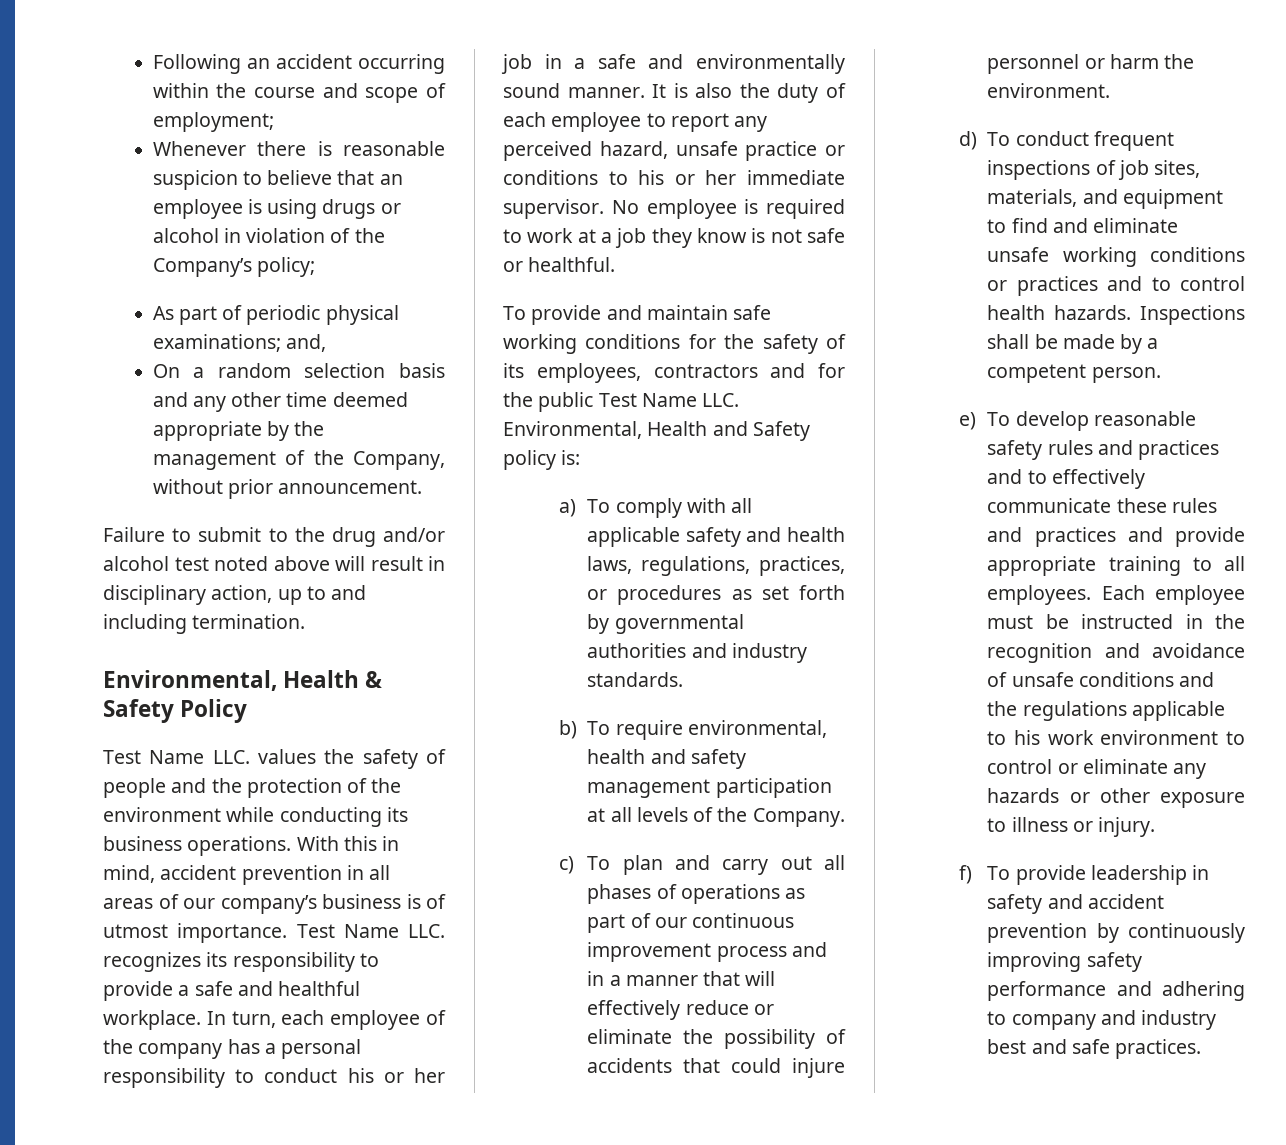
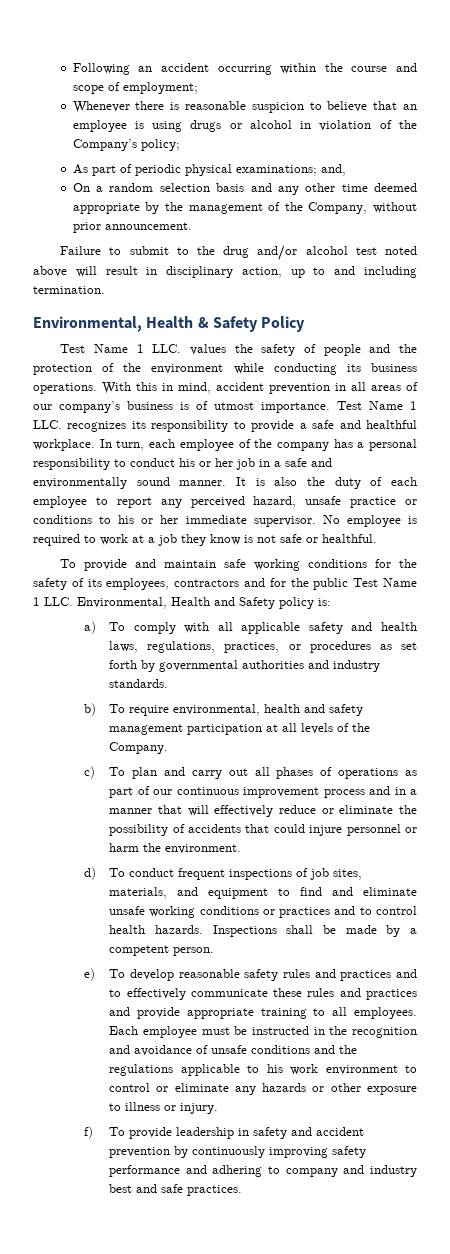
- Test Name LLC. values the safety of people and the protection of the environment while conducting its business operations.
+ Test Name 1 LLC. values the safety of people and the protection of the environment while conducting its business operations.
- Test Name LLC. recognizes its responsibility to provide a safe and healthful workplace.
+ Test Name 1 LLC. recognizes its responsibility to provide a safe and healthful workplace.
- To provide and maintain safe working conditions for the safety of its employees, contractors and for the public Test Name LLC. Environmental, Health and Safety policy is:
+ To provide and maintain safe working conditions for the safety of its employees, contractors and for the public Test Name 1 LLC. Environmental, Health and Safety policy is:

